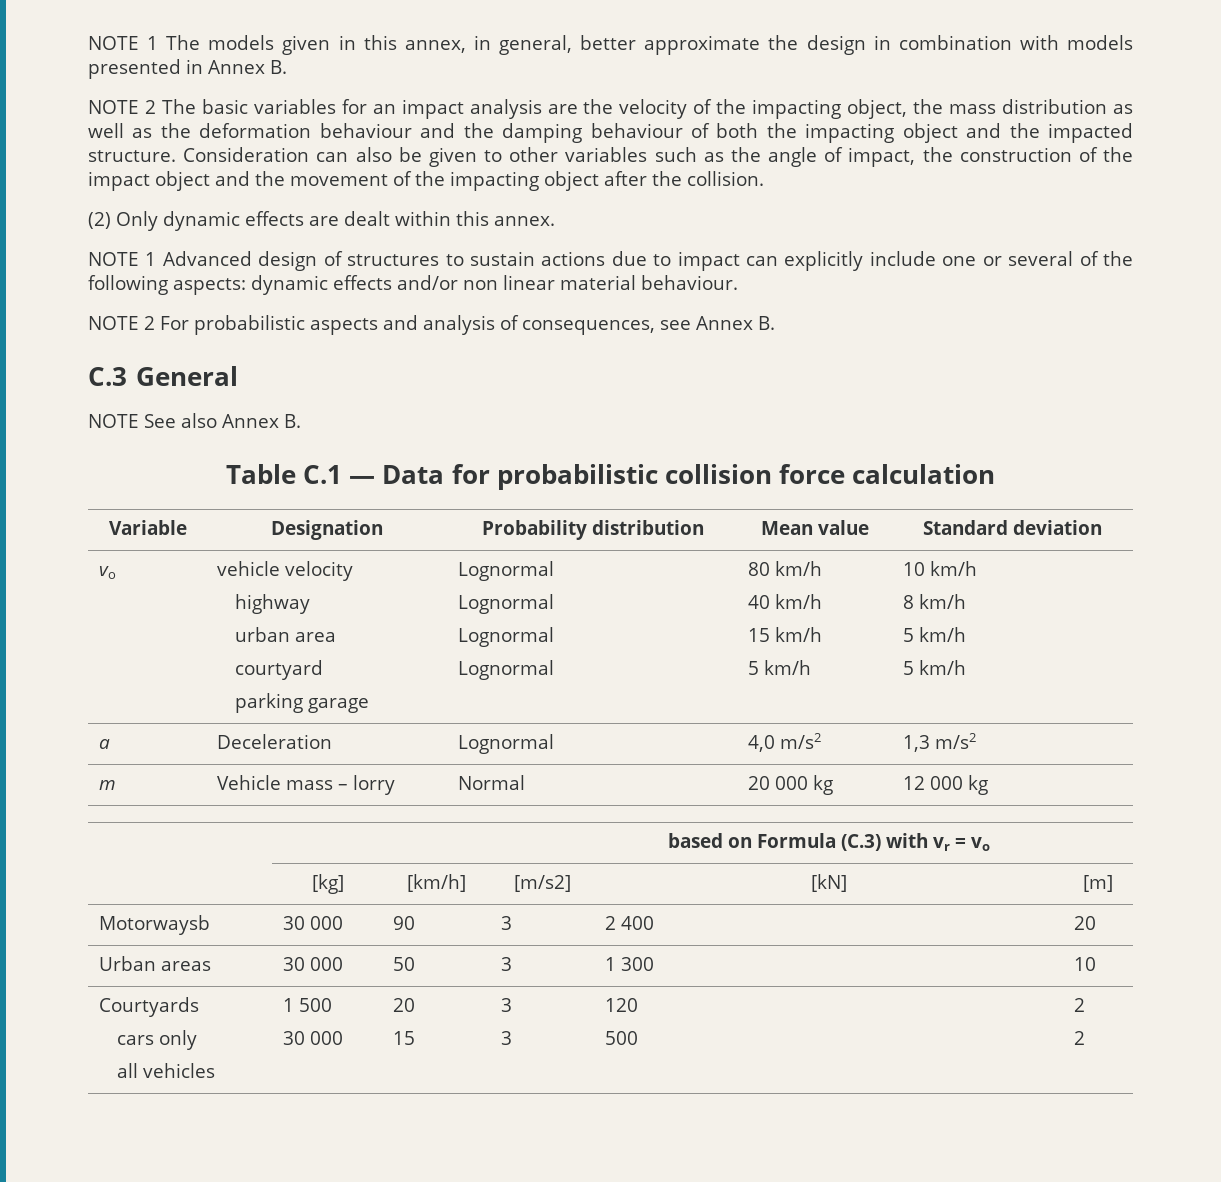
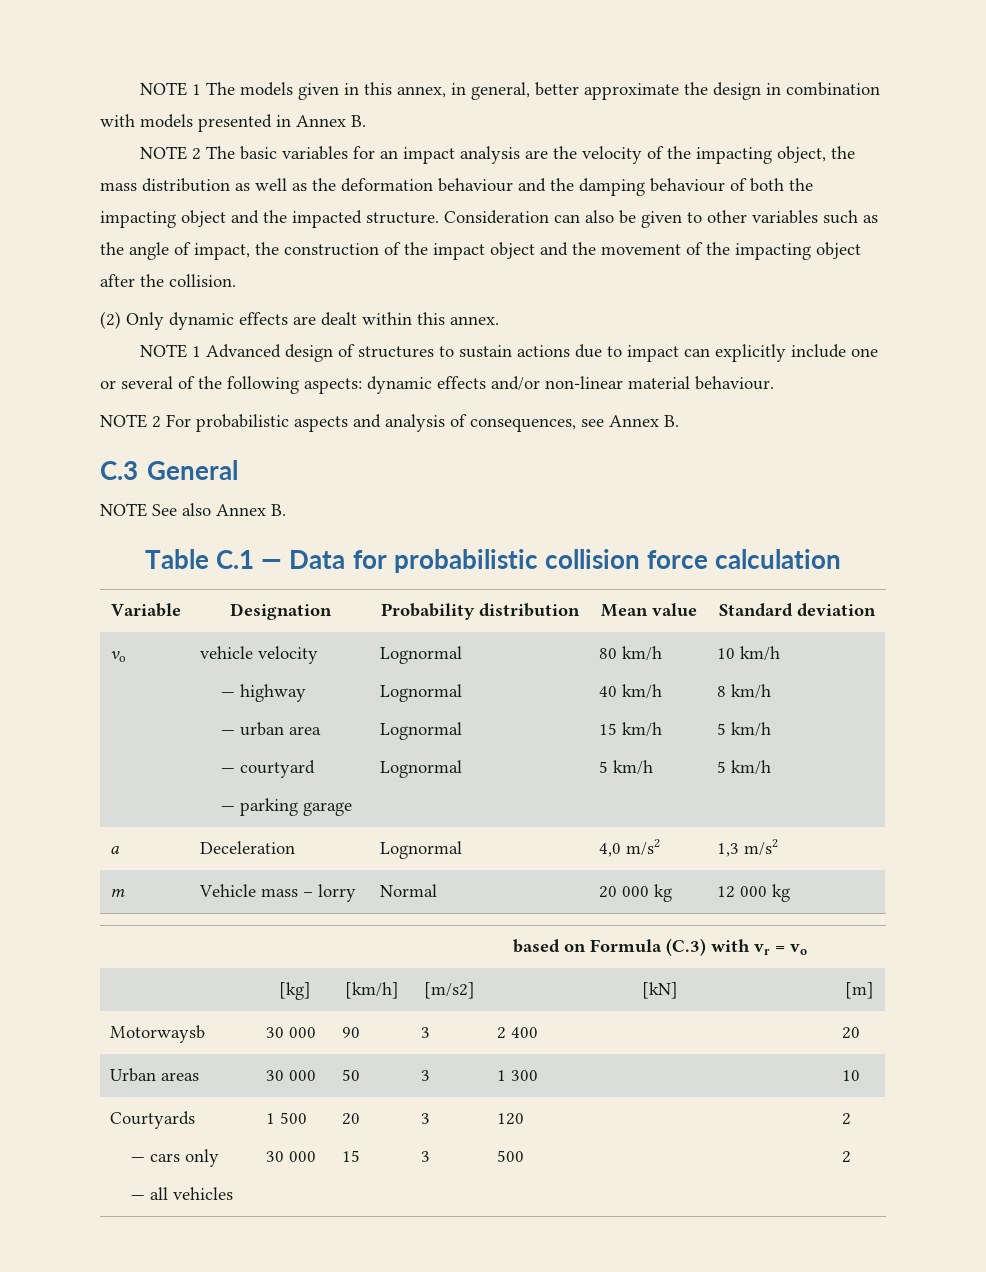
- NOTE 1 Advanced design of structures to sustain actions due to impact can explicitly include one or several of the following aspects: dynamic effects and/or non linear material behaviour.
+ NOTE 1 Advanced design of structures to sustain actions due to impact can explicitly include one or several of the following aspects: dynamic effects and/or non-linear material behaviour.
  vo | vehicle velocity
- highway
- urban area
- courtyard
- parking garage | Lognormal
+ — highway
+ — urban area
+ — courtyard
+ — parking garage | Lognormal
  Courtyards
- cars only
- all vehicles | 1 500
+ — cars only
+ — all vehicles | 1 500

